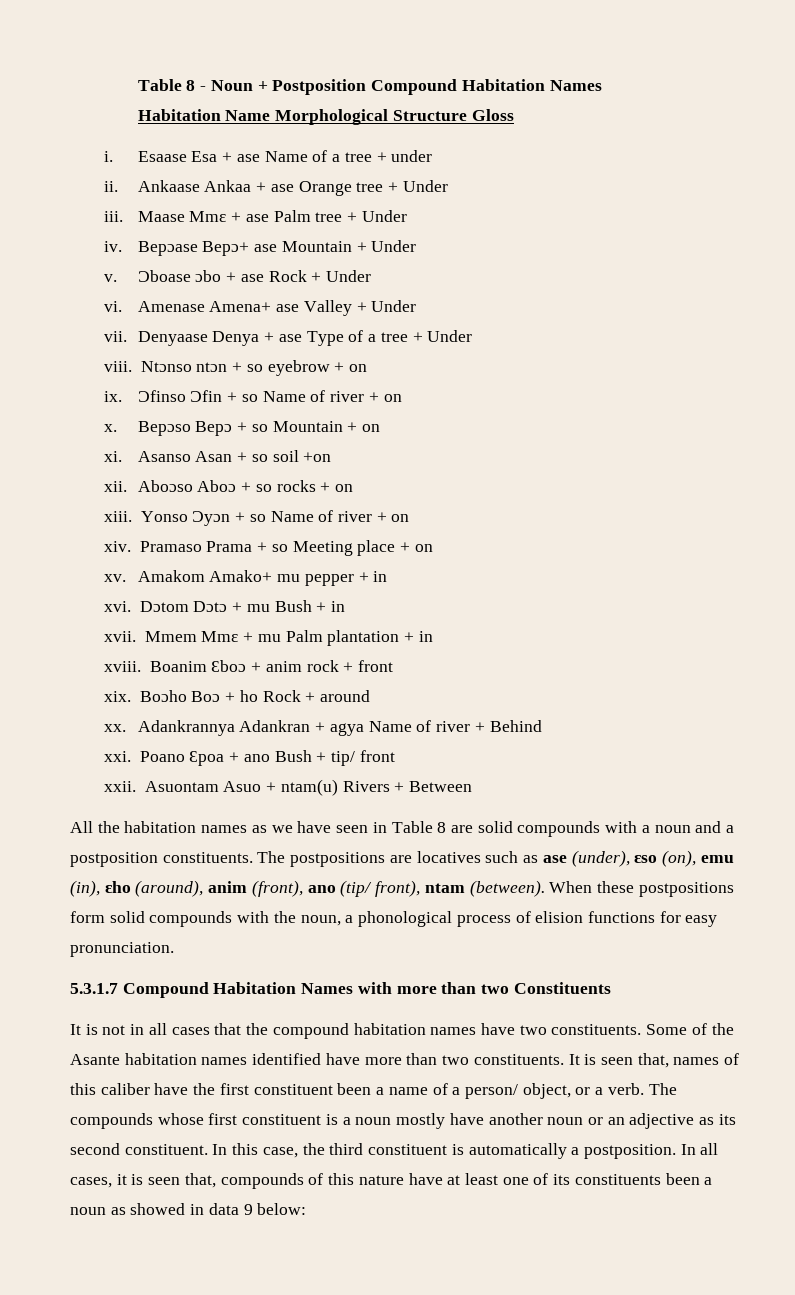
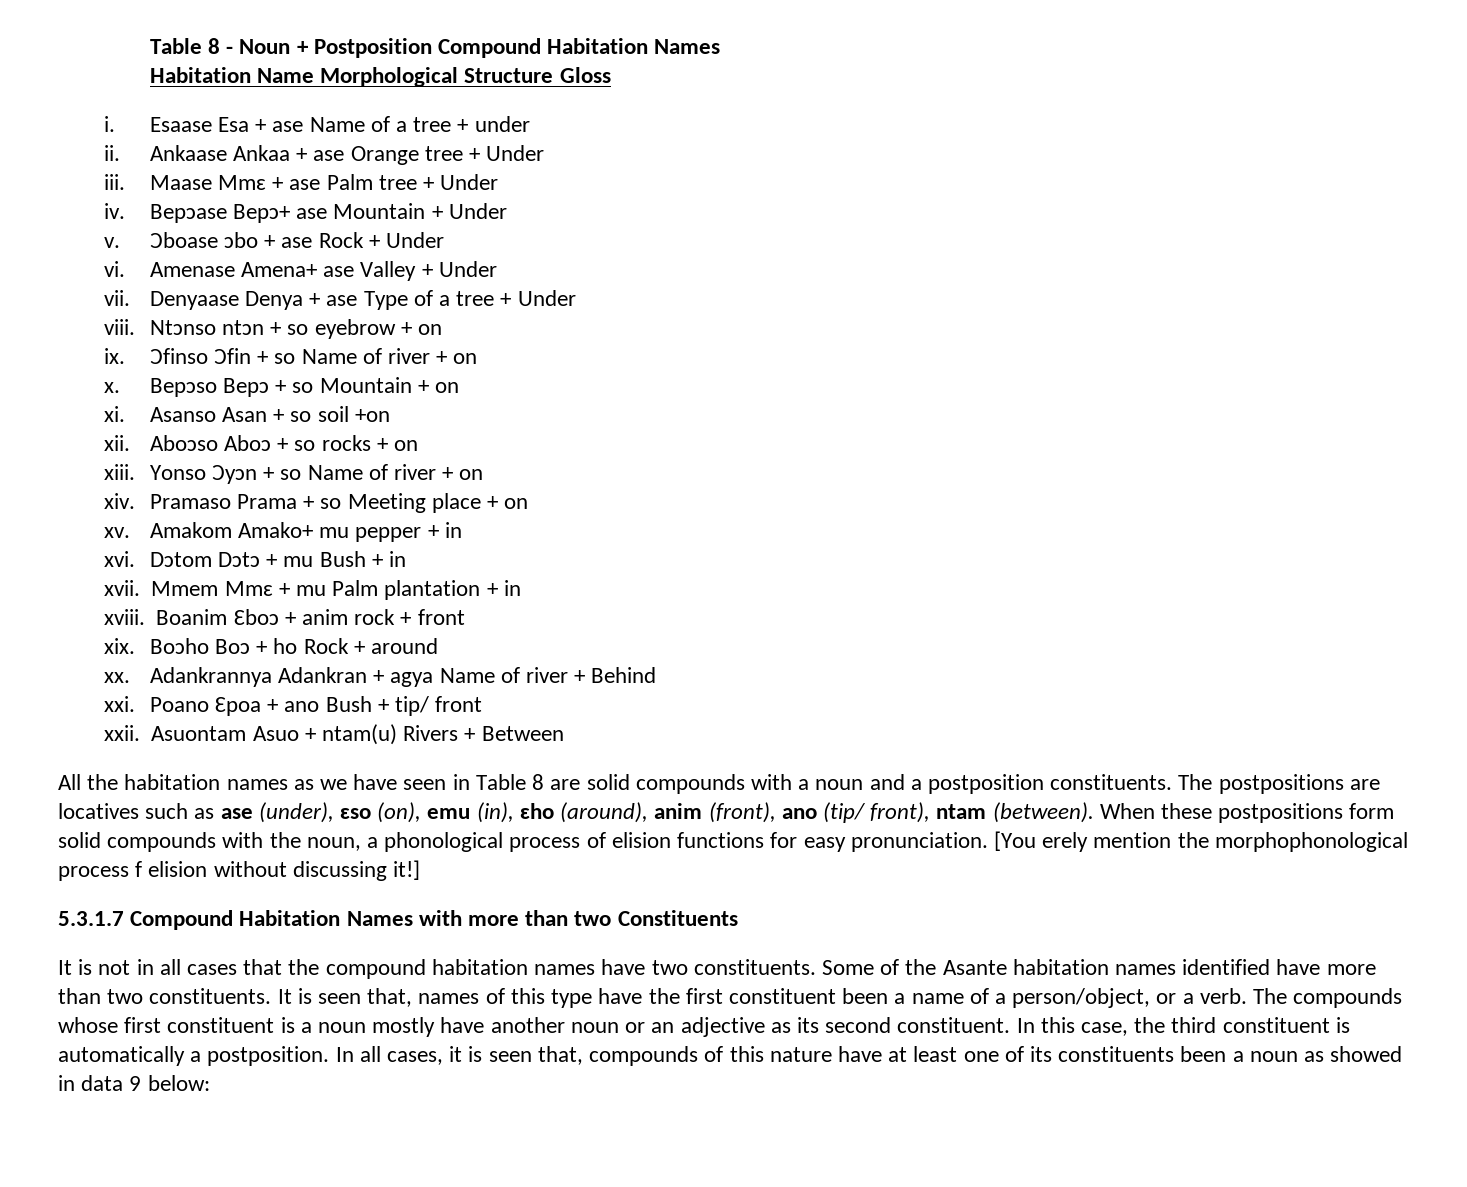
+ [You erely mention the morphophonological process f elision without discussing it!]
- It is seen that, names of this caliber have the first constituent been a name of a person/ object, or a verb.
+ It is seen that, names of this type have the first constituent been a name of a person/object, or a verb.

